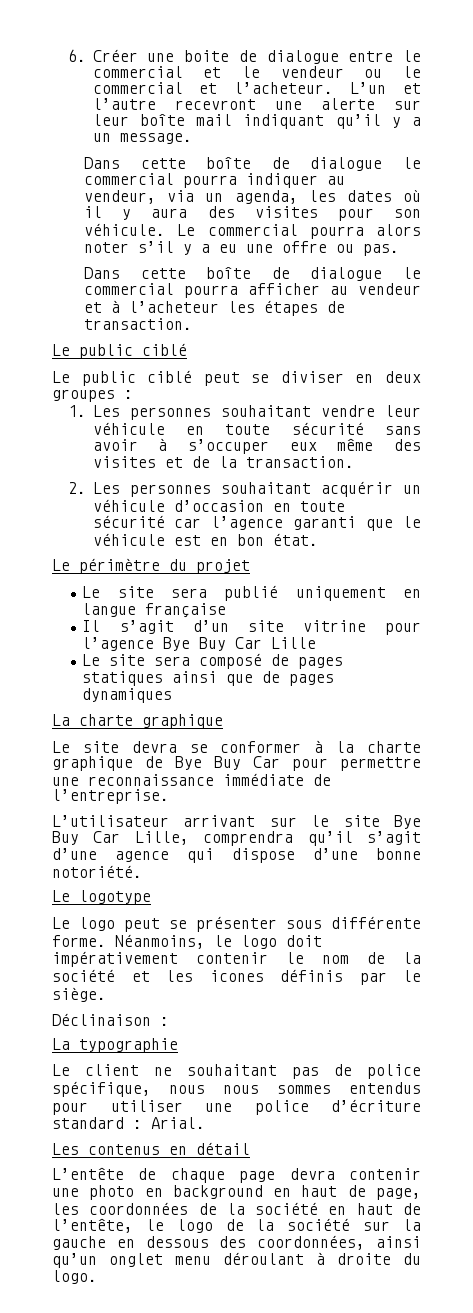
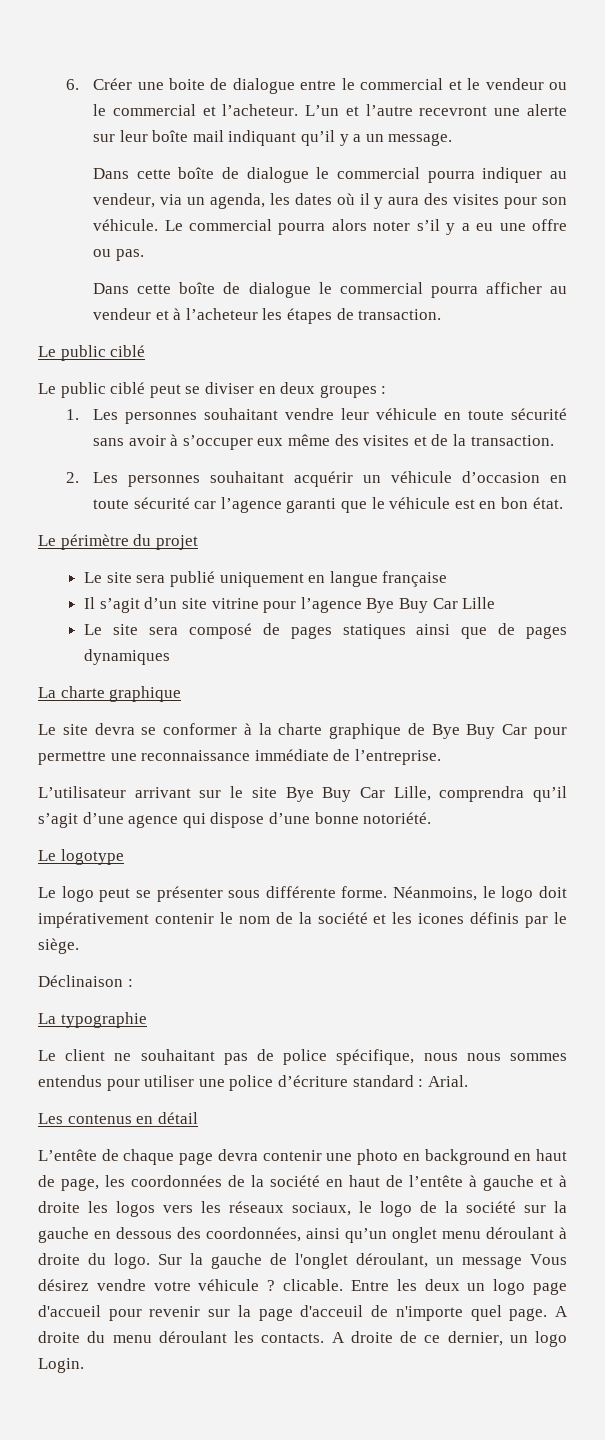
- L’entête de chaque page devra contenir une photo en background en haut de page, les coordonnées de la société en haut de l’entête, le logo de la société sur la gauche en dessous des coordonnées, ainsi qu’un onglet menu déroulant à droite du logo.
+ L’entête de chaque page devra contenir une photo en background en haut de page, les coordonnées de la société en haut de l’entête à gauche et à droite les logos vers les réseaux sociaux, le logo de la société sur la gauche en dessous des coordonnées, ainsi qu’un onglet menu déroulant à droite du logo.
+ Sur la gauche de l'onglet déroulant, un message Vous désirez vendre votre véhicule ? clicable. Entre les deux un logo page d'accueil pour revenir sur la page d'acceuil de n'importe quel page. A droite du menu déroulant les contacts. A droite de ce dernier, un logo Login.

